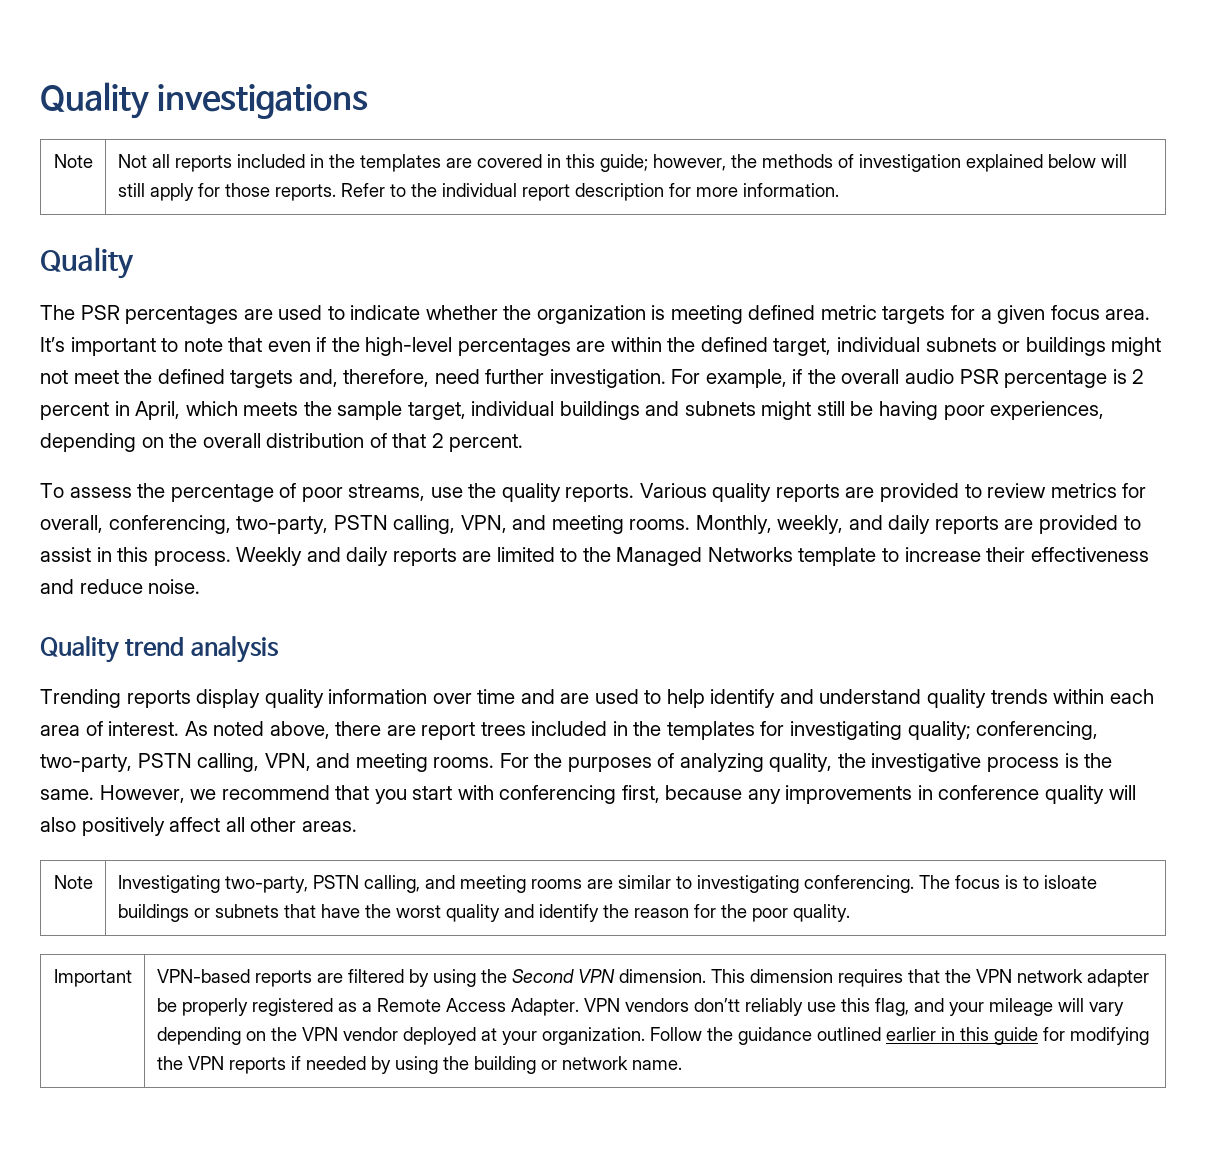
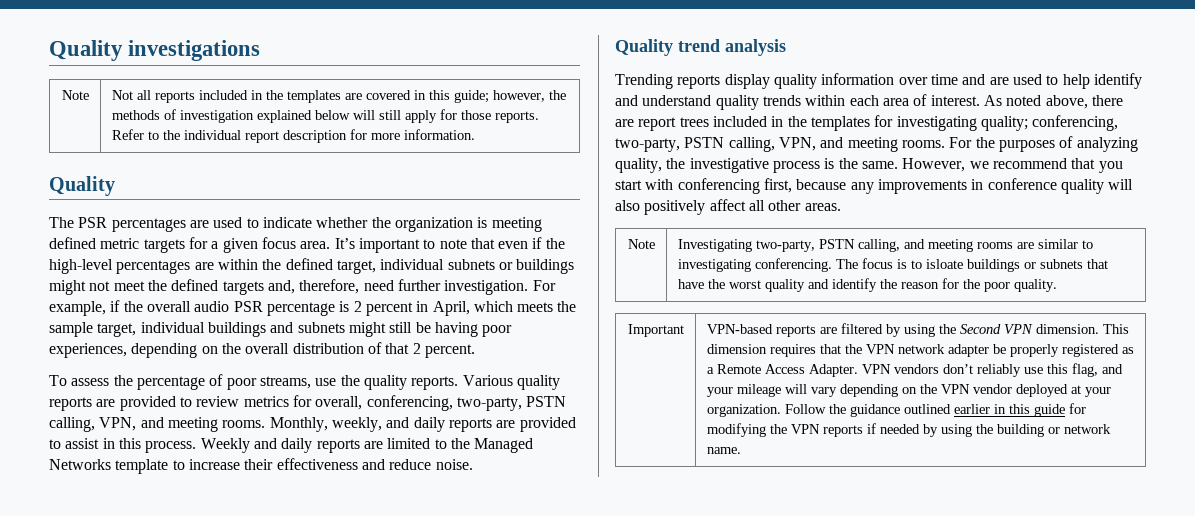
- VPN vendors don’tt reliably use this flag, and your mileage will vary depending on the VPN vendor deployed at your organization.
+ VPN vendors don’t reliably use this flag, and your mileage will vary depending on the VPN vendor deployed at your organization.

